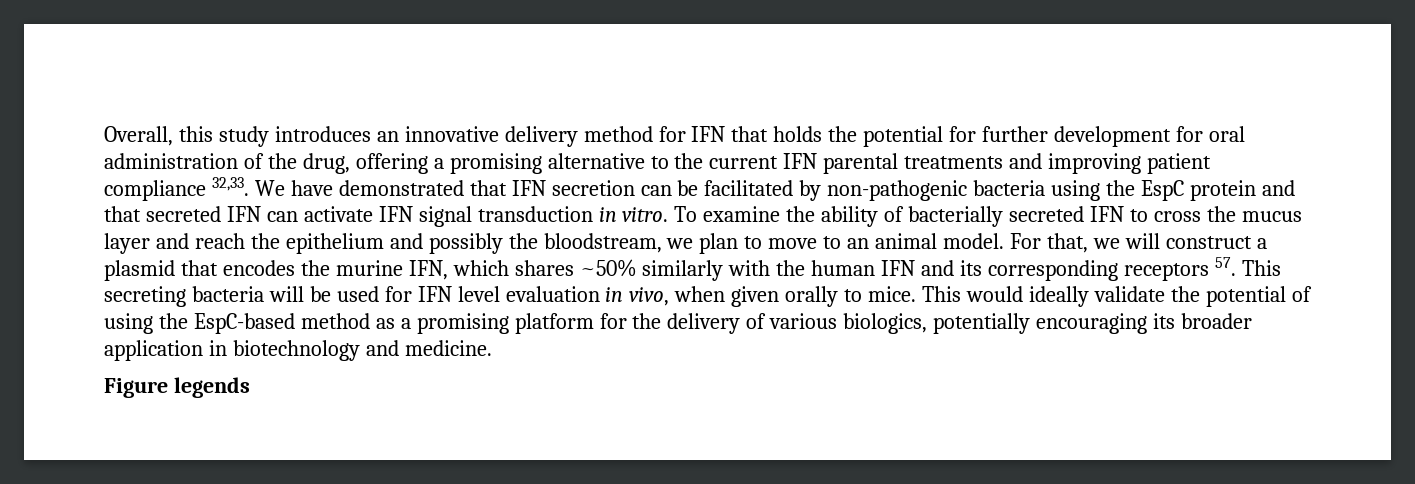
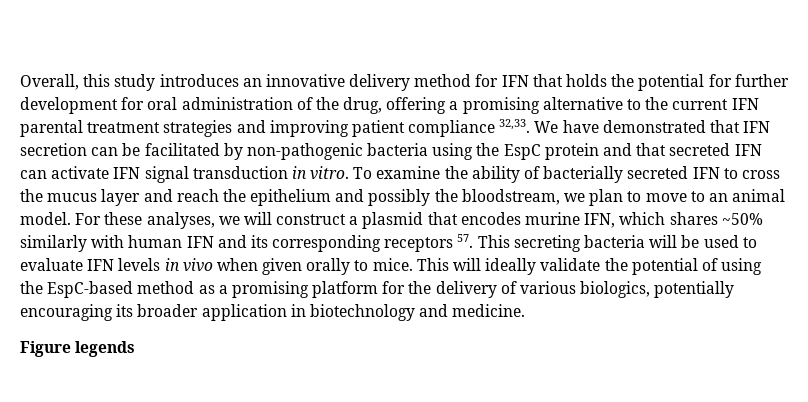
- Overall, this study introduces an innovative delivery method for IFN that holds the potential for further development for oral administration of the drug, offering a promising alternative to the current IFN parental treatments and improving patient compliance 32,33.
+ Overall, this study introduces an innovative delivery method for IFN that holds the potential for further development for oral administration of the drug, offering a promising alternative to the current IFN parental treatment strategies and improving patient compliance 32,33.
- For that, we will construct a plasmid that encodes the murine IFN, which shares ~50% similarly with the human IFN and its corresponding receptors 57. This secreting bacteria will be used for IFN level evaluation in vivo, when given orally to mice.
+ For these analyses, we will construct a plasmid that encodes murine IFN, which shares ~50% similarly with human IFN and its corresponding receptors 57. This secreting bacteria will be used to evaluate IFN levels in vivo when given orally to mice.
- This would ideally validate the potential of using the EspC-based method as a promising platform for the delivery of various biologics, potentially encouraging its broader application in biotechnology and medicine.
+ This will ideally validate the potential of using the EspC-based method as a promising platform for the delivery of various biologics, potentially encouraging its broader application in biotechnology and medicine.

